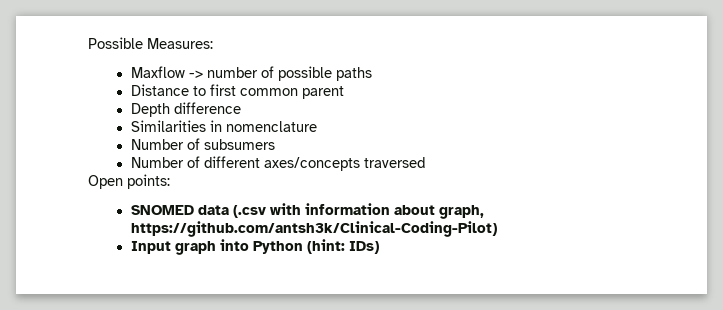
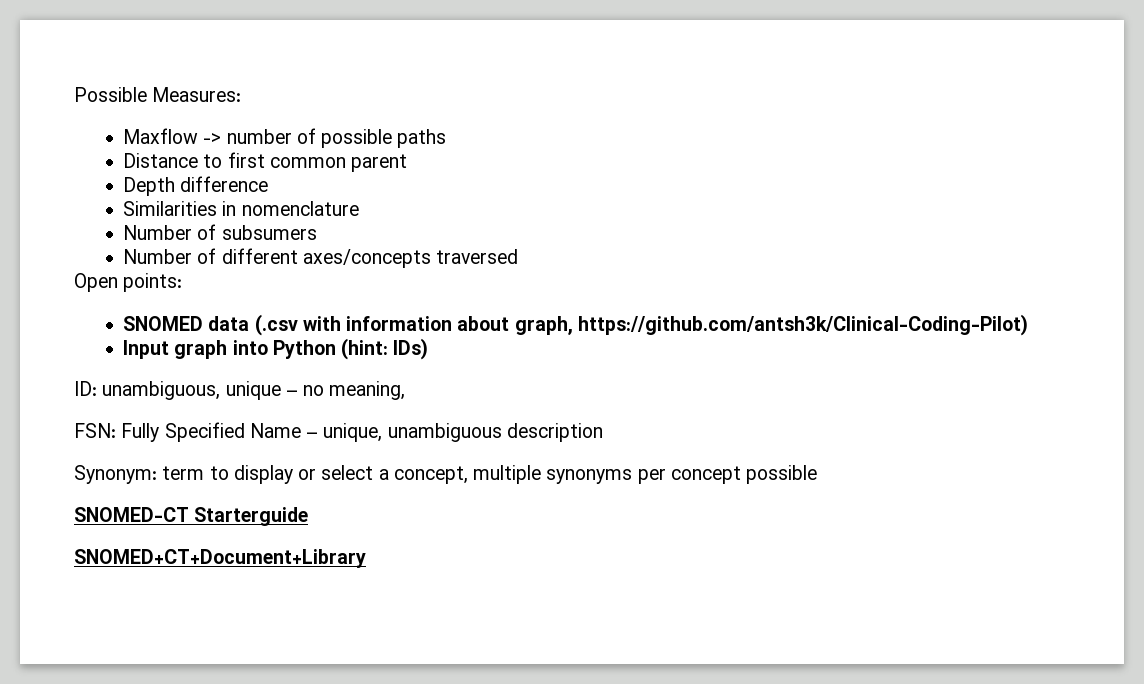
+ ID: unambiguous, unique – no meaning,
+ FSN: Fully Specified Name – unique, unambiguous description
+ Synonym: term to display or select a concept, multiple synonyms per concept possible
+ SNOMED-CT Starterguide
+ SNOMED+CT+Document+Library

